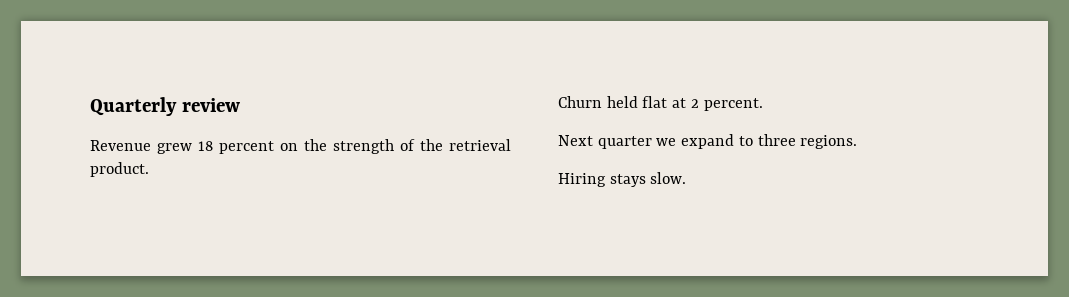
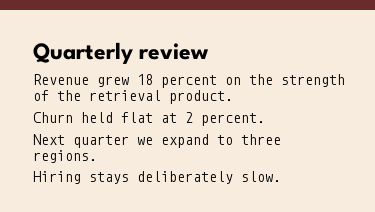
- Hiring stays slow.
+ Hiring stays deliberately slow.

